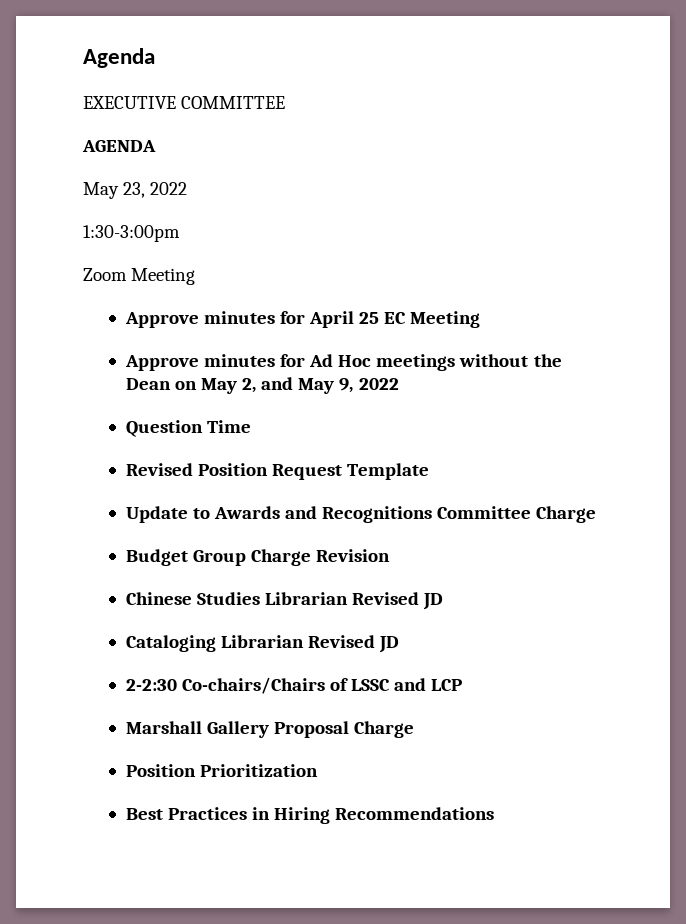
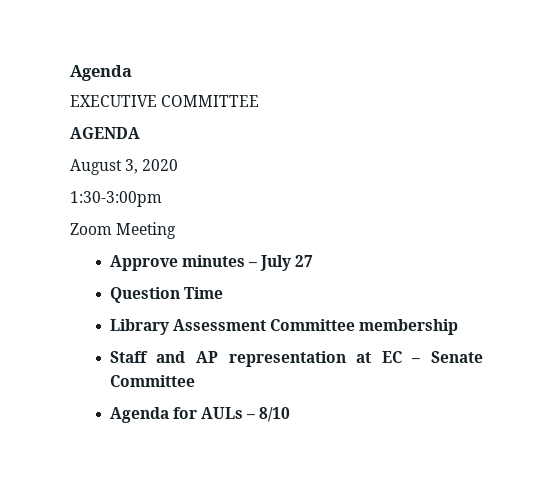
- May 23, 2022
+ August 3, 2020
- Approve minutes for April 25 EC Meeting
- Approve minutes for Ad Hoc meetings without the Dean on May 2, and May 9, 2022
+ Approve minutes – July 27
  Question Time
- Revised Position Request Template
- Update to Awards and Recognitions Committee Charge
- Budget Group Charge Revision
- Chinese Studies Librarian Revised JD
- Cataloging Librarian Revised JD
- 2-2:30 Co-chairs/Chairs of LSSC and LCP
- Marshall Gallery Proposal Charge
- Position Prioritization
- Best Practices in Hiring Recommendations
+ Library Assessment Committee membership
+ Staff and AP representation at EC – Senate Committee
+ Agenda for AULs – 8/10

